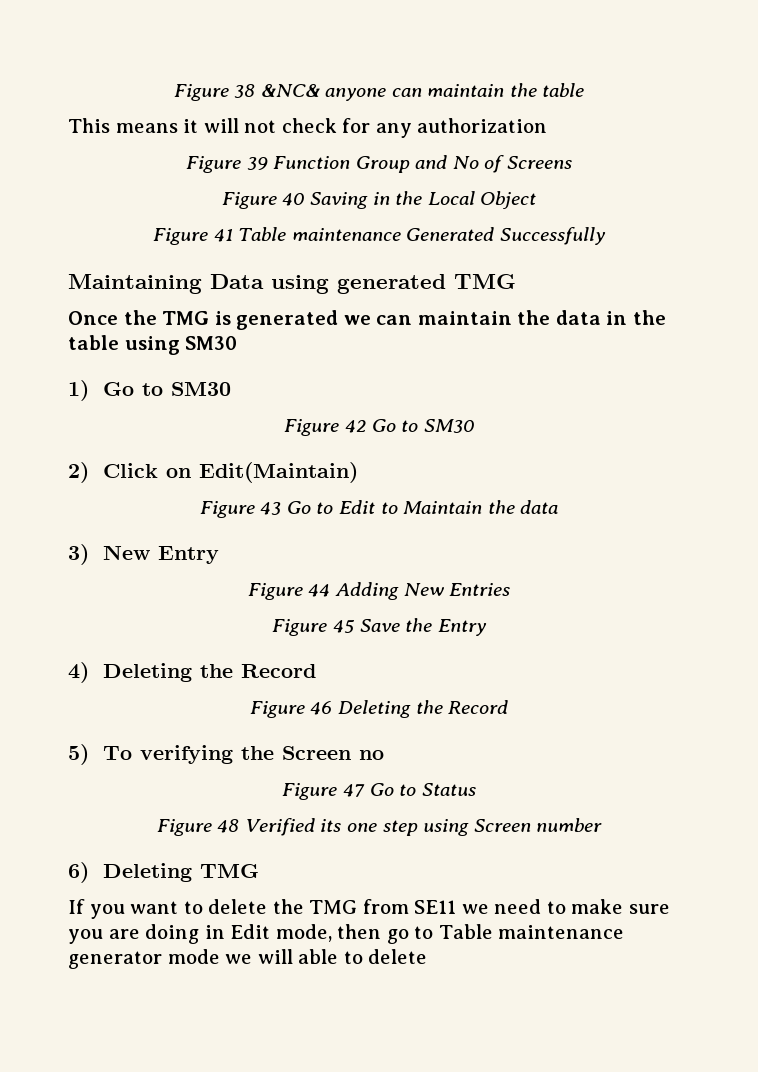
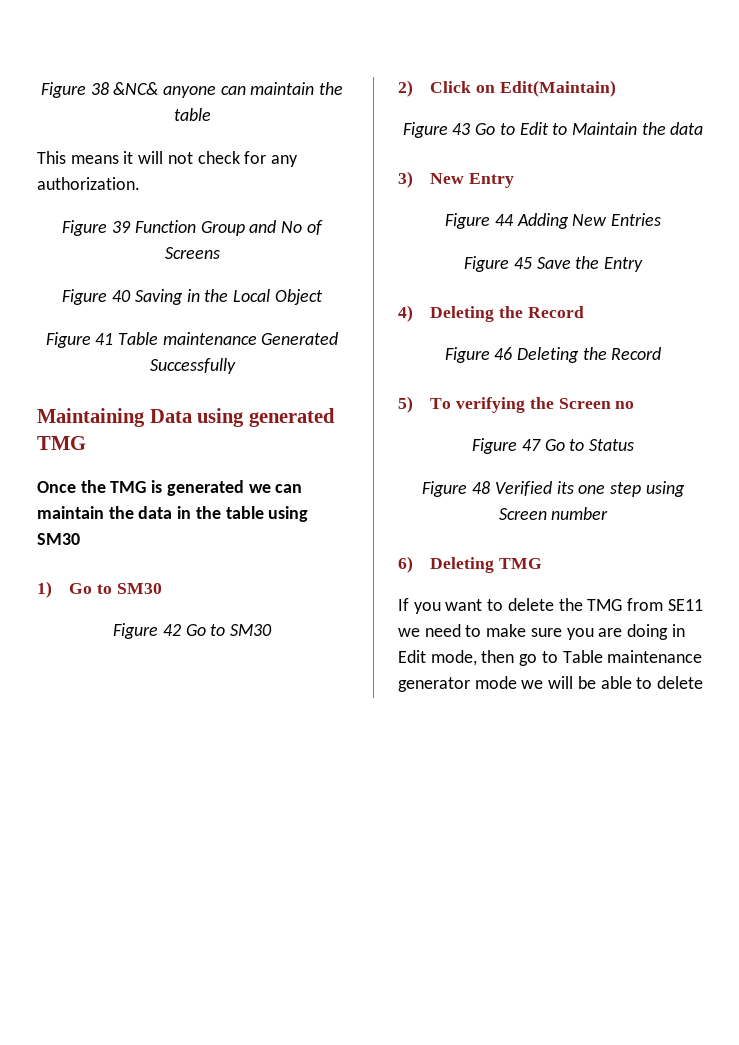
- This means it will not check for any authorization
+ This means it will not check for any authorization.
- If you want to delete the TMG from SE11 we need to make sure you are doing in Edit mode, then go to Table maintenance generator mode we will able to delete
+ If you want to delete the TMG from SE11 we need to make sure you are doing in Edit mode, then go to Table maintenance generator mode we will be able to delete

